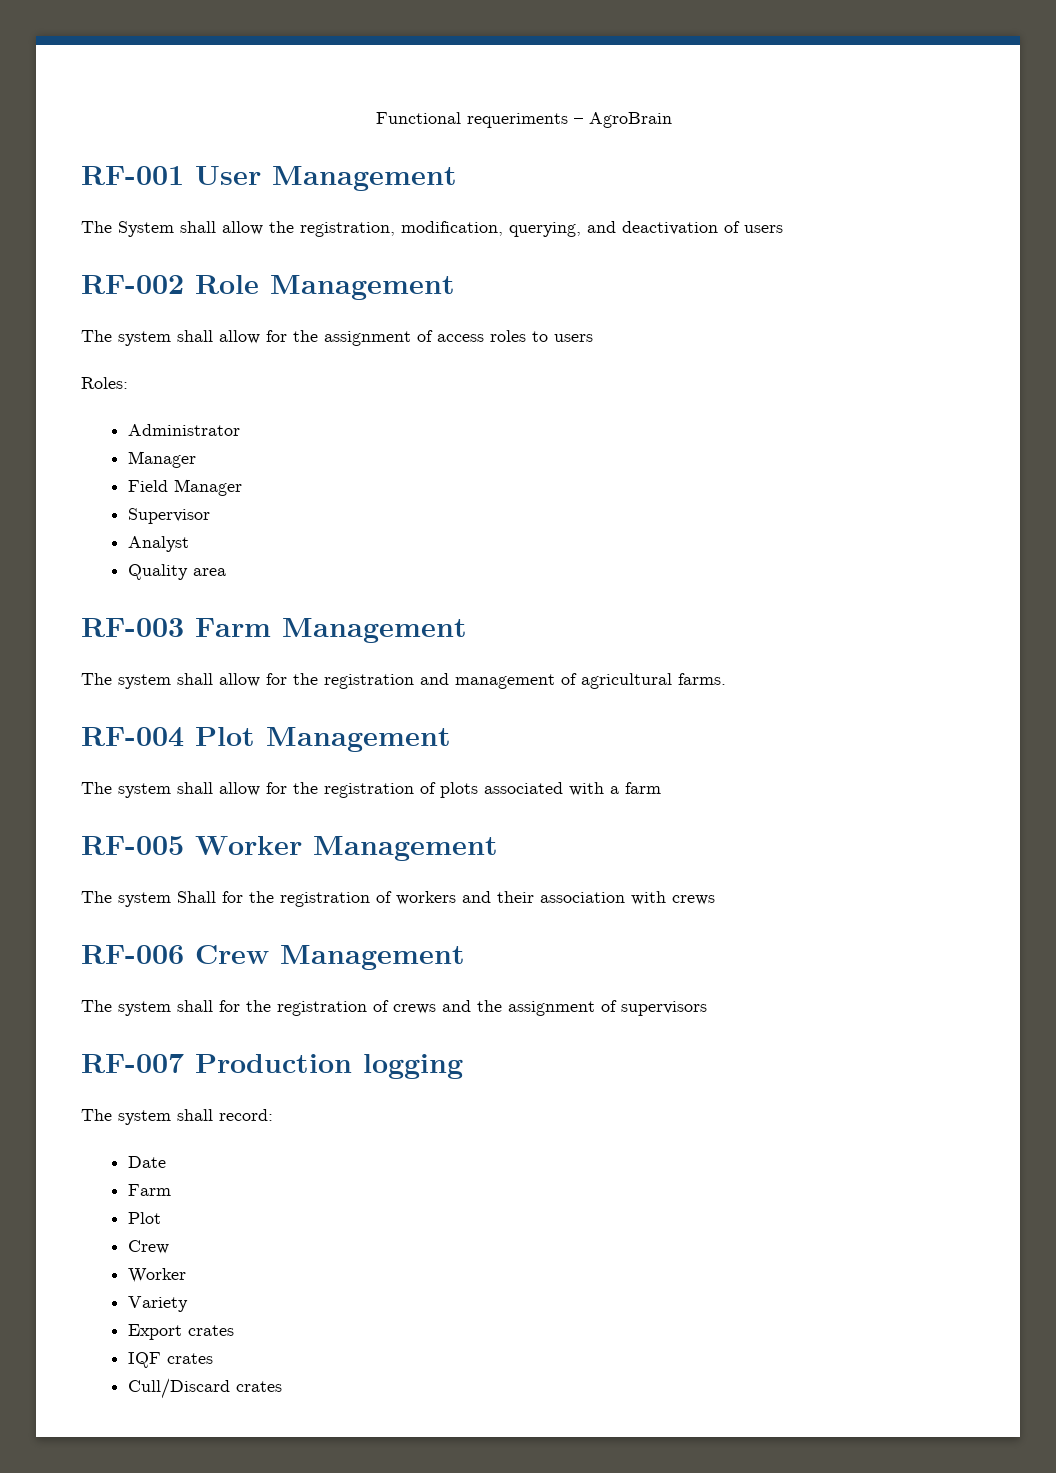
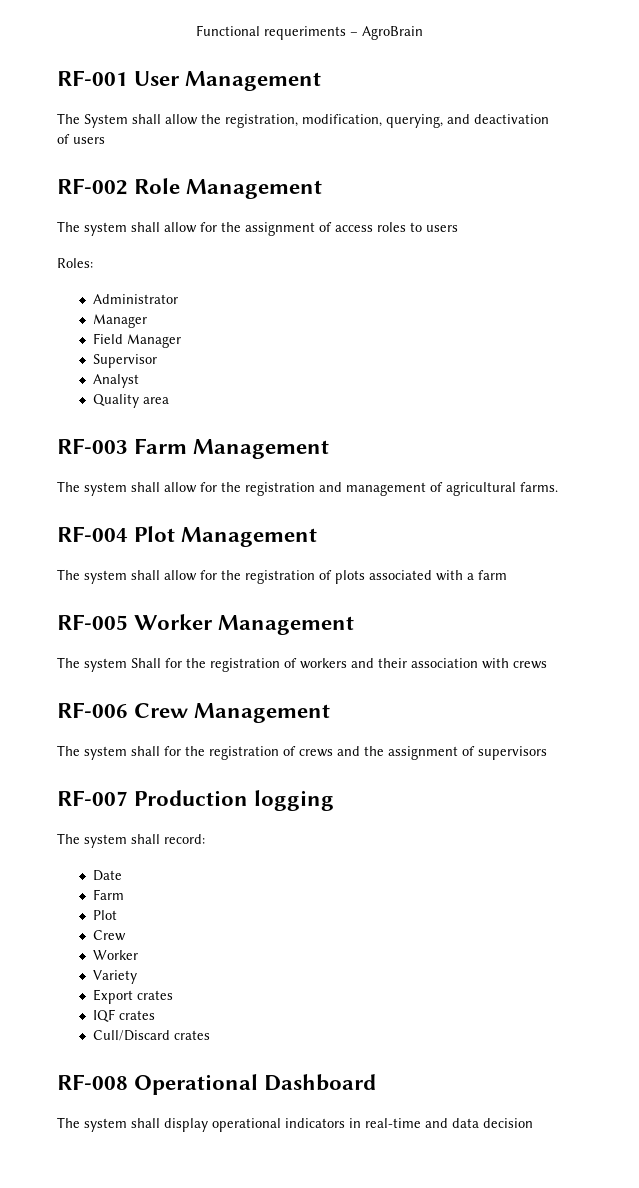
+ RF-008 Operational Dashboard
+ The system shall display operational indicators in real-time and data decision

